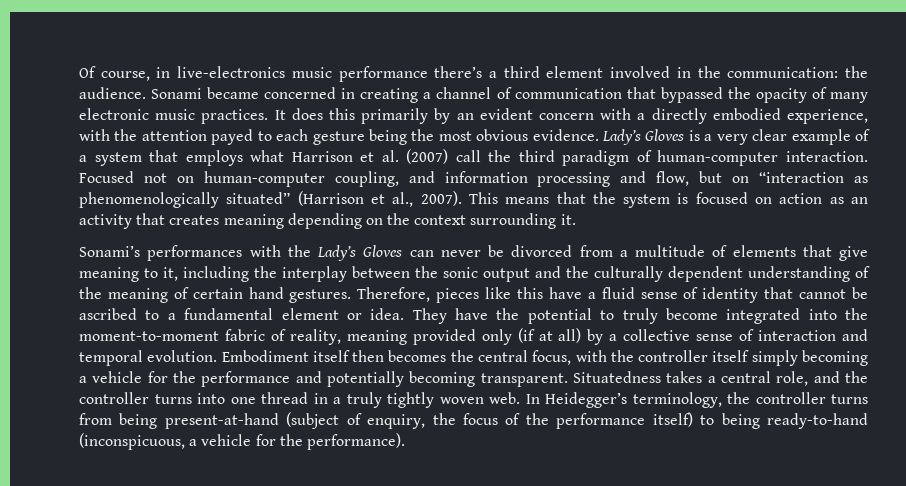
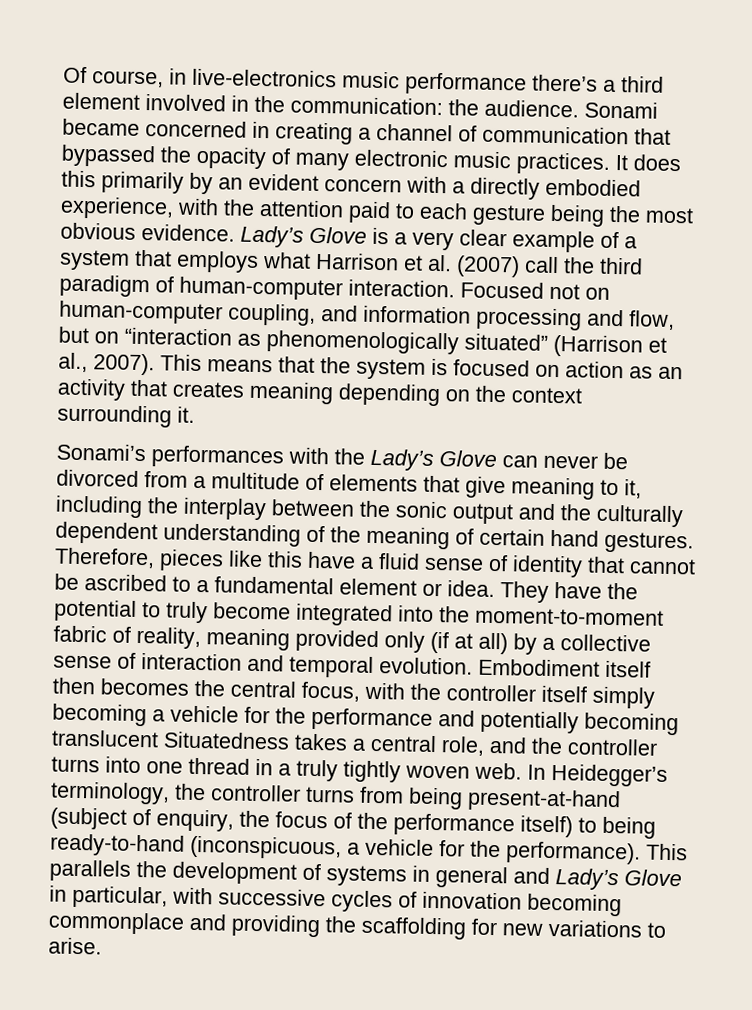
- It does this primarily by an evident concern with a directly embodied experience, with the attention payed to each gesture being the most obvious evidence.
+ It does this primarily by an evident concern with a directly embodied experience, with the attention paid to each gesture being the most obvious evidence.
- Lady’s Gloves is a very clear example of a system that employs what Harrison et al. (2007) call the third paradigm of human-computer interaction.
+ Lady’s Glove is a very clear example of a system that employs what Harrison et al. (2007) call the third paradigm of human-computer interaction.
- Sonami’s performances with the Lady’s Gloves can never be divorced from a multitude of elements that give meaning to it, including the interplay between the sonic output and the culturally dependent understanding of the meaning of certain hand gestures.
+ Sonami’s performances with the Lady’s Glove can never be divorced from a multitude of elements that give meaning to it, including the interplay between the sonic output and the culturally dependent understanding of the meaning of certain hand gestures.
- Embodiment itself then becomes the central focus, with the controller itself simply becoming a vehicle for the performance and potentially becoming transparent. Situatedness takes a central role, and the controller turns into one thread in a truly tightly woven web.
+ Embodiment itself then becomes the central focus, with the controller itself simply becoming a vehicle for the performance and potentially becoming translucent Situatedness takes a central role, and the controller turns into one thread in a truly tightly woven web.
+ This parallels the development of systems in general and Lady’s Glove in particular, with successive cycles of innovation becoming commonplace and providing the scaffolding for new variations to arise.

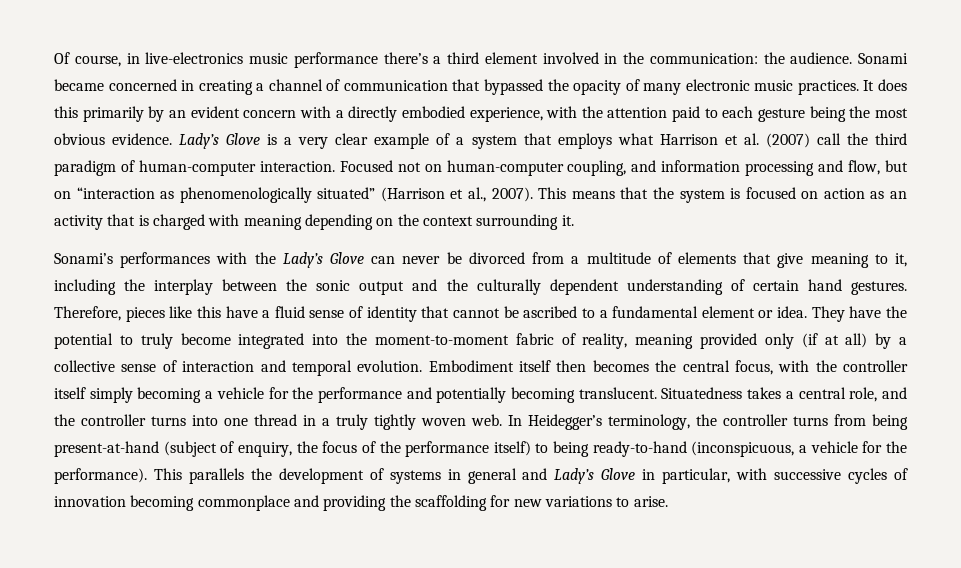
- This means that the system is focused on action as an activity that creates meaning depending on the context surrounding it.
+ This means that the system is focused on action as an activity that is charged with meaning depending on the context surrounding it.
- Sonami’s performances with the Lady’s Glove can never be divorced from a multitude of elements that give meaning to it, including the interplay between the sonic output and the culturally dependent understanding of the meaning of certain hand gestures.
+ Sonami’s performances with the Lady’s Glove can never be divorced from a multitude of elements that give meaning to it, including the interplay between the sonic output and the culturally dependent understanding of certain hand gestures.
- Embodiment itself then becomes the central focus, with the controller itself simply becoming a vehicle for the performance and potentially becoming translucent Situatedness takes a central role, and the controller turns into one thread in a truly tightly woven web.
+ Embodiment itself then becomes the central focus, with the controller itself simply becoming a vehicle for the performance and potentially becoming translucent. Situatedness takes a central role, and the controller turns into one thread in a truly tightly woven web.

